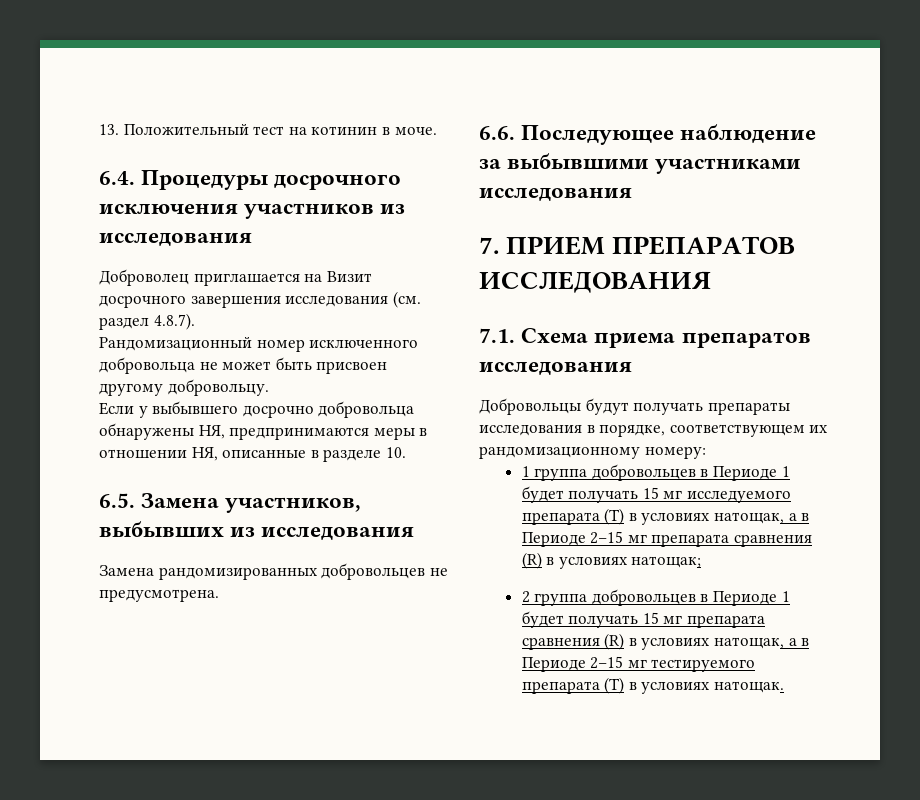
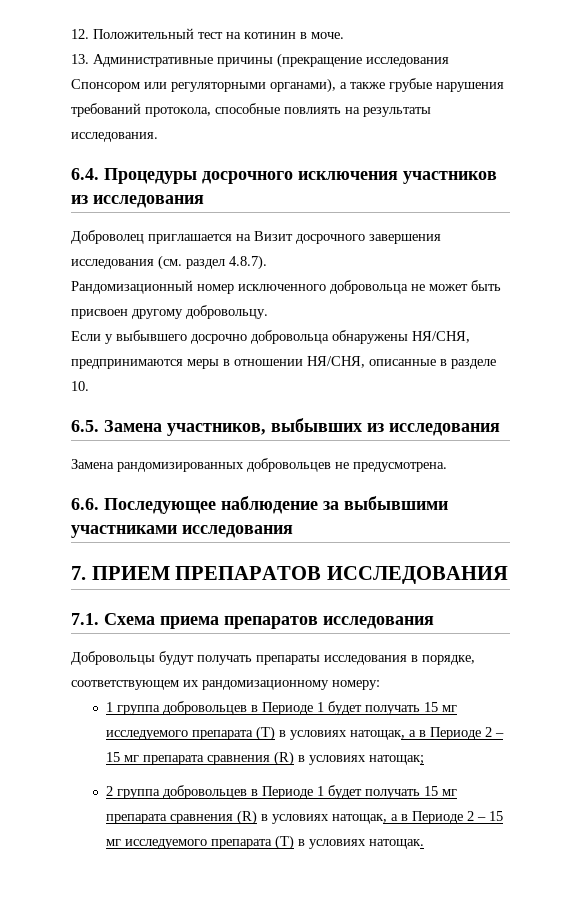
- 13. Положительный тест на котинин в моче.
+ 12. Положительный тест на котинин в моче.
+ 13. Административные причины (прекращение исследования Спонсором или регуляторными органами), а также грубые нарушения требований протокола, способные повлиять на результаты исследования.
- Если у выбывшего досрочно добровольца обнаружены НЯ, предпринимаются меры в отношении НЯ, описанные в разделе 10.
+ Если у выбывшего досрочно добровольца обнаружены НЯ/СНЯ, предпринимаются меры в отношении НЯ/СНЯ, описанные в разделе 10.
- 1 группа добровольцев в Периоде 1 будет получать 15 мг исследуемого препарата (Т) в условиях натощак, а в Периоде 2–15 мг препарата сравнения (R) в условиях натощак;
+ 1 группа добровольцев в Периоде 1 будет получать 15 мг исследуемого препарата (Т) в условиях натощак, а в Периоде 2 – 15 мг препарата сравнения (R) в условиях натощак;
- 2 группа добровольцев в Периоде 1 будет получать 15 мг препарата сравнения (R) в условиях натощак, а в Периоде 2–15 мг тестируемого препарата (Т) в условиях натощак.
+ 2 группа добровольцев в Периоде 1 будет получать 15 мг препарата сравнения (R) в условиях натощак, а в Периоде 2 – 15 мг исследуемого препарата (Т) в условиях натощак.

